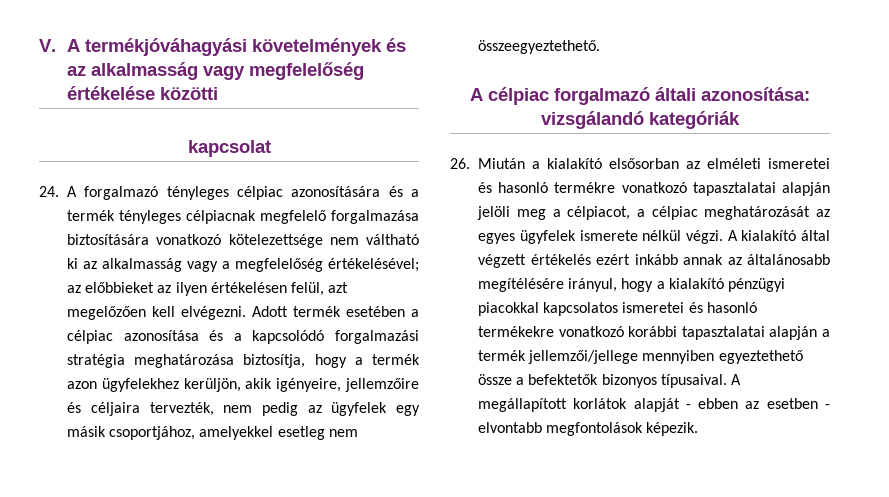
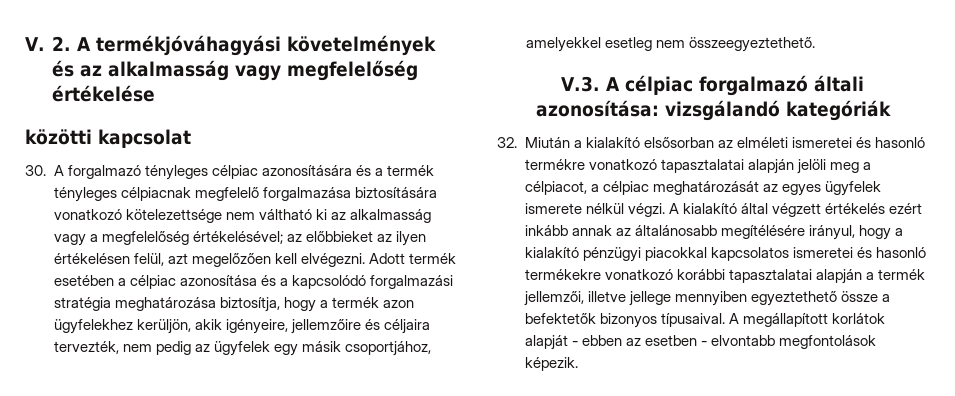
- V. A termékjóváhagyási követelmények és az alkalmasság vagy megfelelőség értékelése közötti
- kapcsolat
+ V. 2. A termékjóváhagyási követelmények és az alkalmasság vagy megfelelőség értékelése
+ közötti kapcsolat
- 24. A forgalmazó tényleges célpiac azonosítására és a termék tényleges célpiacnak megfelelő forgalmazása biztosítására vonatkozó kötelezettsége nem váltható ki az alkalmasság vagy a megfelelőség értékelésével; az előbbieket az ilyen értékelésen felül, azt megelőzően kell elvégezni.
+ 30. A forgalmazó tényleges célpiac azonosítására és a termék tényleges célpiacnak megfelelő forgalmazása biztosítására vonatkozó kötelezettsége nem váltható ki az alkalmasság vagy a megfelelőség értékelésével; az előbbieket az ilyen értékelésen felül, azt megelőzően kell elvégezni.
- A célpiac forgalmazó általi azonosítása: vizsgálandó kategóriák
+ V.3. A célpiac forgalmazó általi azonosítása: vizsgálandó kategóriák
- 26. Miután a kialakító elsősorban az elméleti ismeretei és hasonló termékre vonatkozó tapasztalatai alapján jelöli meg a célpiacot, a célpiac meghatározását az egyes ügyfelek ismerete nélkül végzi.
+ 32. Miután a kialakító elsősorban az elméleti ismeretei és hasonló termékre vonatkozó tapasztalatai alapján jelöli meg a célpiacot, a célpiac meghatározását az egyes ügyfelek ismerete nélkül végzi.
- A kialakító által végzett értékelés ezért inkább annak az általánosabb megítélésére irányul, hogy a kialakító pénzügyi piacokkal kapcsolatos ismeretei és hasonló termékekre vonatkozó korábbi tapasztalatai alapján a termék jellemzői/jellege mennyiben egyeztethető össze a befektetők bizonyos típusaival.
+ A kialakító által végzett értékelés ezért inkább annak az általánosabb megítélésére irányul, hogy a kialakító pénzügyi piacokkal kapcsolatos ismeretei és hasonló termékekre vonatkozó korábbi tapasztalatai alapján a termék jellemzői, illetve jellege mennyiben egyeztethető össze a befektetők bizonyos típusaival.

